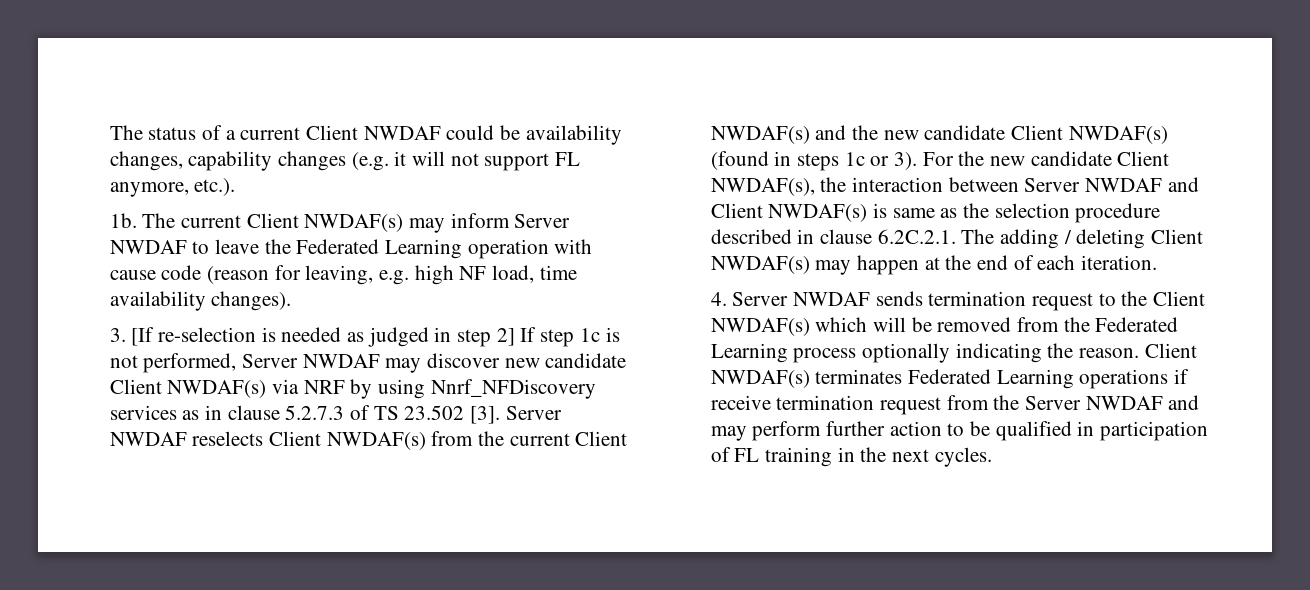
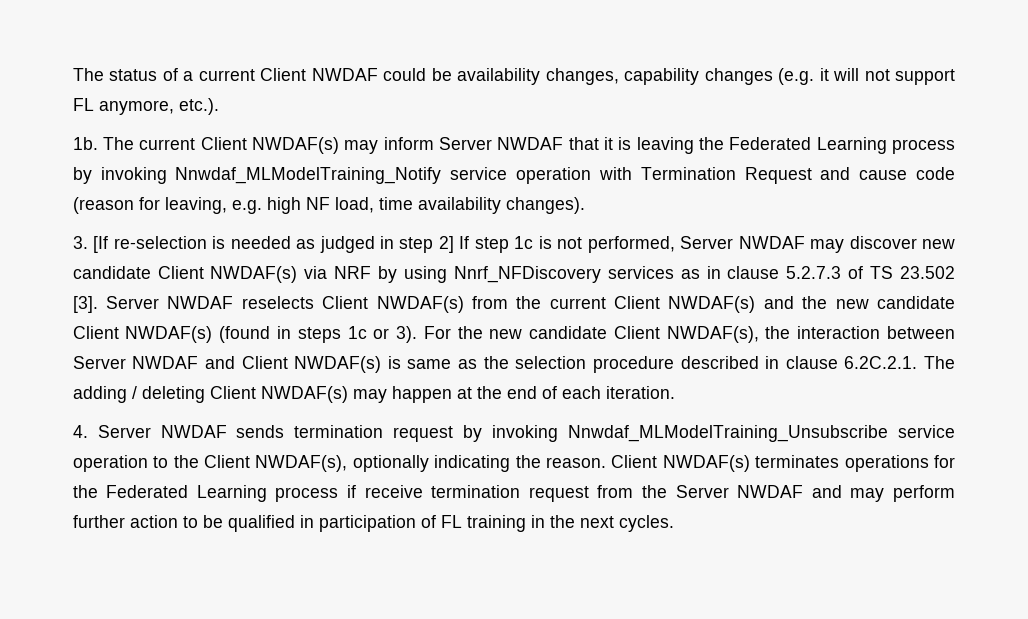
- The current Client NWDAF(s) may inform Server NWDAF to leave the Federated Learning operation with cause code (reason for leaving, e.g. high NF load, time availability changes).
+ The current Client NWDAF(s) may inform Server NWDAF that it is leaving the Federated Learning process by invoking Nnwdaf_MLModelTraining_Notify service operation with Termination Request and cause code (reason for leaving, e.g. high NF load, time availability changes).
- 4. Server NWDAF sends termination request to the Client NWDAF(s) which will be removed from the Federated Learning process optionally indicating the reason.
+ 4. Server NWDAF sends termination request by invoking Nnwdaf_MLModelTraining_Unsubscribe service operation to the Client NWDAF(s), optionally indicating the reason.
- Client NWDAF(s) terminates Federated Learning operations if receive termination request from the Server NWDAF and may perform further action to be qualified in participation of FL training in the next cycles.
+ Client NWDAF(s) terminates operations for the Federated Learning process if receive termination request from the Server NWDAF and may perform further action to be qualified in participation of FL training in the next cycles.

